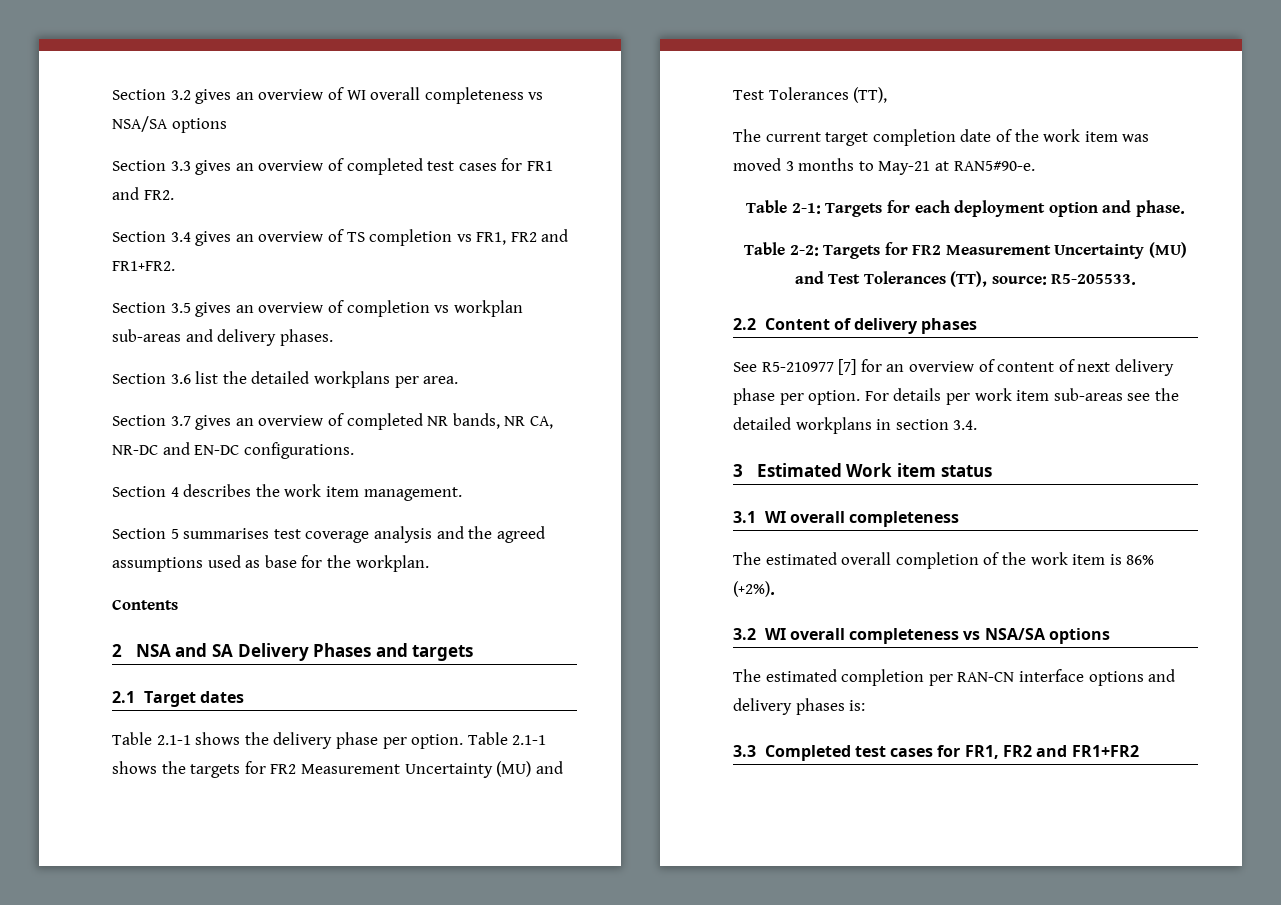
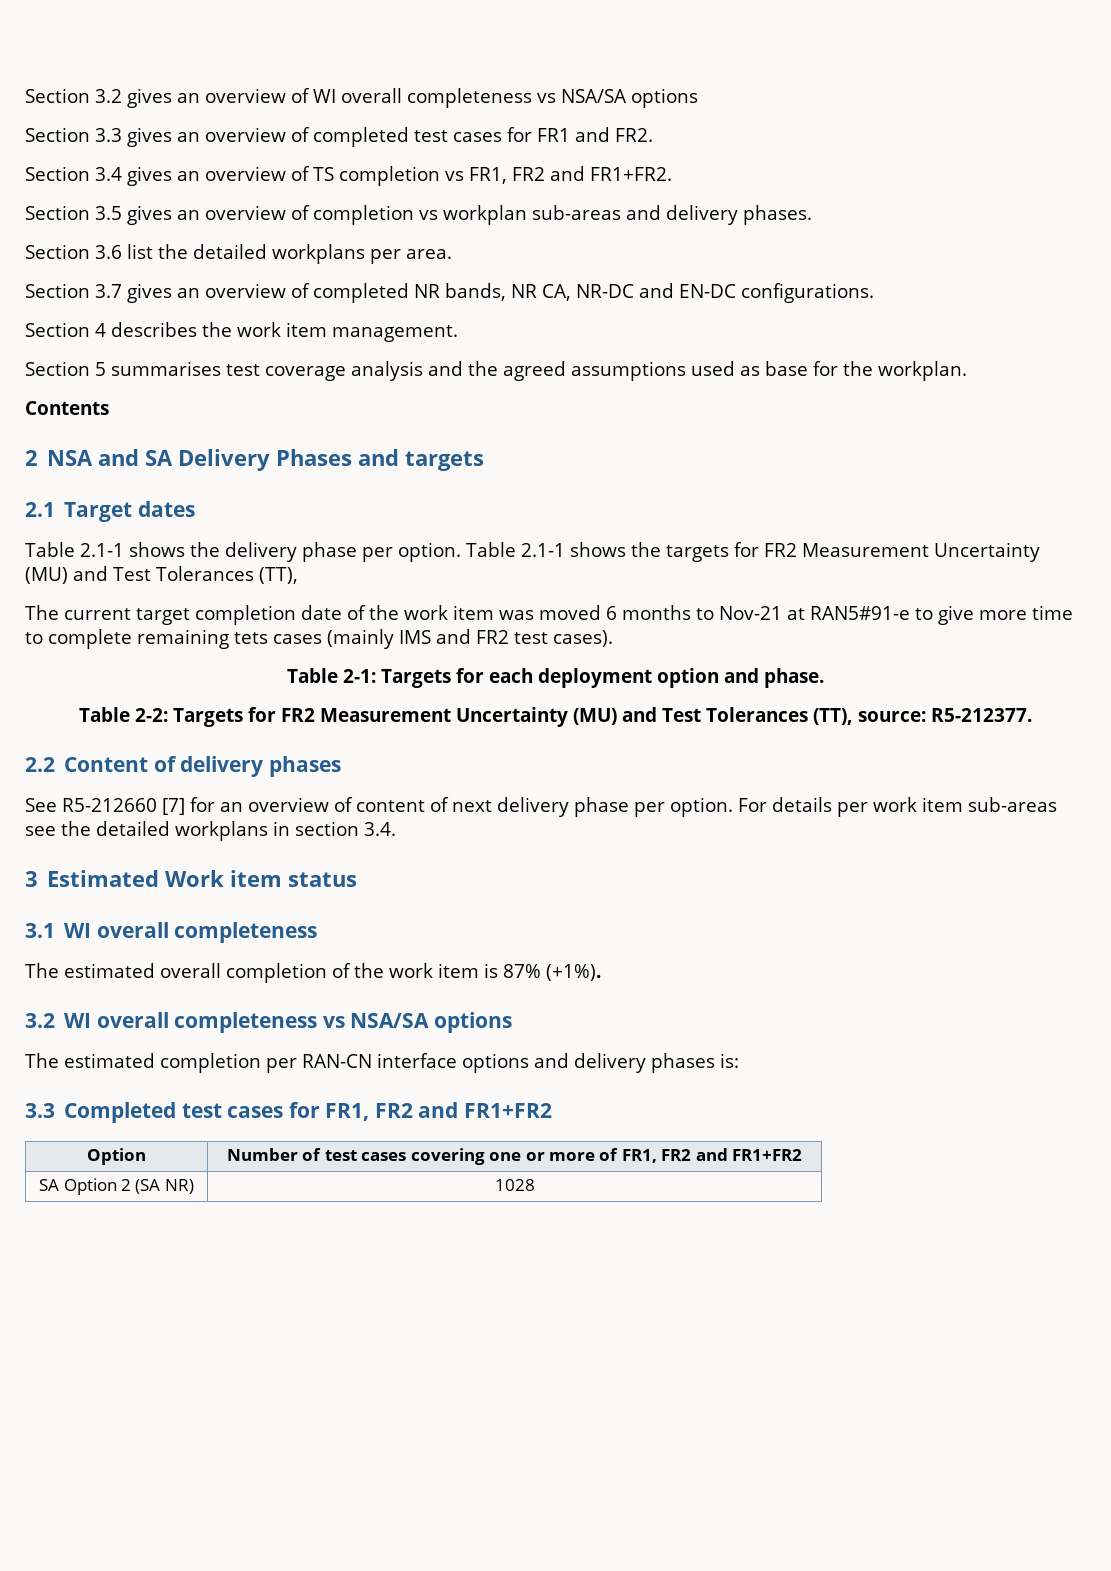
- The current target completion date of the work item was moved 3 months to May-21 at RAN5#90-e.
+ The current target completion date of the work item was moved 6 months to Nov-21 at RAN5#91-e to give more time to complete remaining tets cases (mainly IMS and FR2 test cases).
- Table 2-2: Targets for FR2 Measurement Uncertainty (MU) and Test Tolerances (TT), source: R5-205533.
+ Table 2-2: Targets for FR2 Measurement Uncertainty (MU) and Test Tolerances (TT), source: R5-212377.
- See R5-210977 [7] for an overview of content of next delivery phase per option.
+ See R5-212660 [7] for an overview of content of next delivery phase per option.
- The estimated overall completion of the work item is 86% (+2%).
+ The estimated overall completion of the work item is 87% (+1%).
+ Option | Number of test cases covering one or more of FR1, FR2 and FR1+FR2
+ SA Option 2 (SA NR) | 1028

